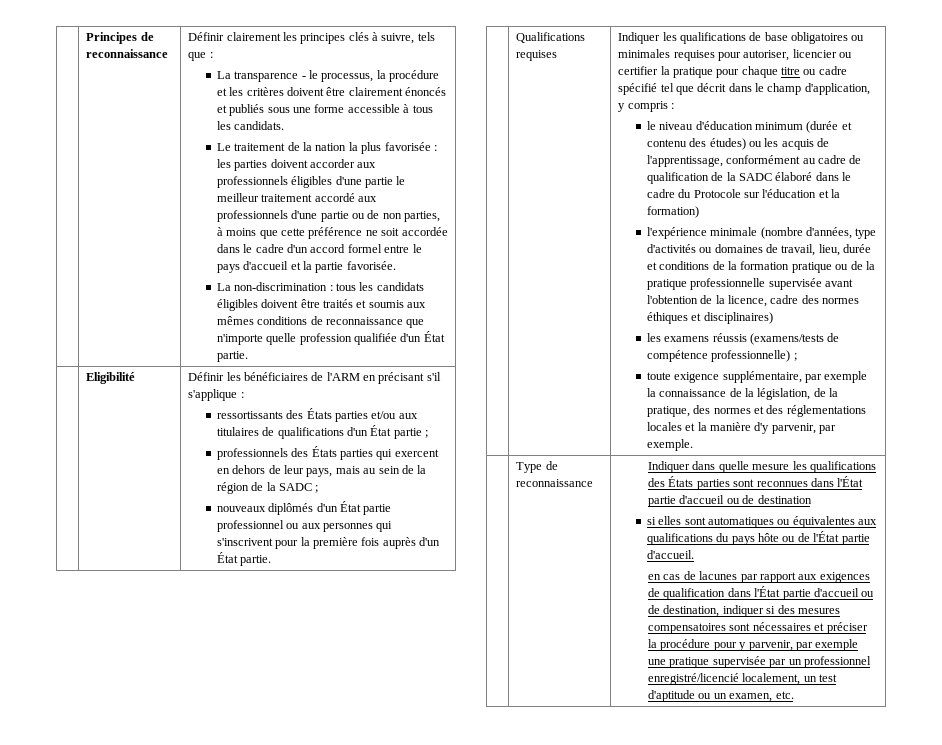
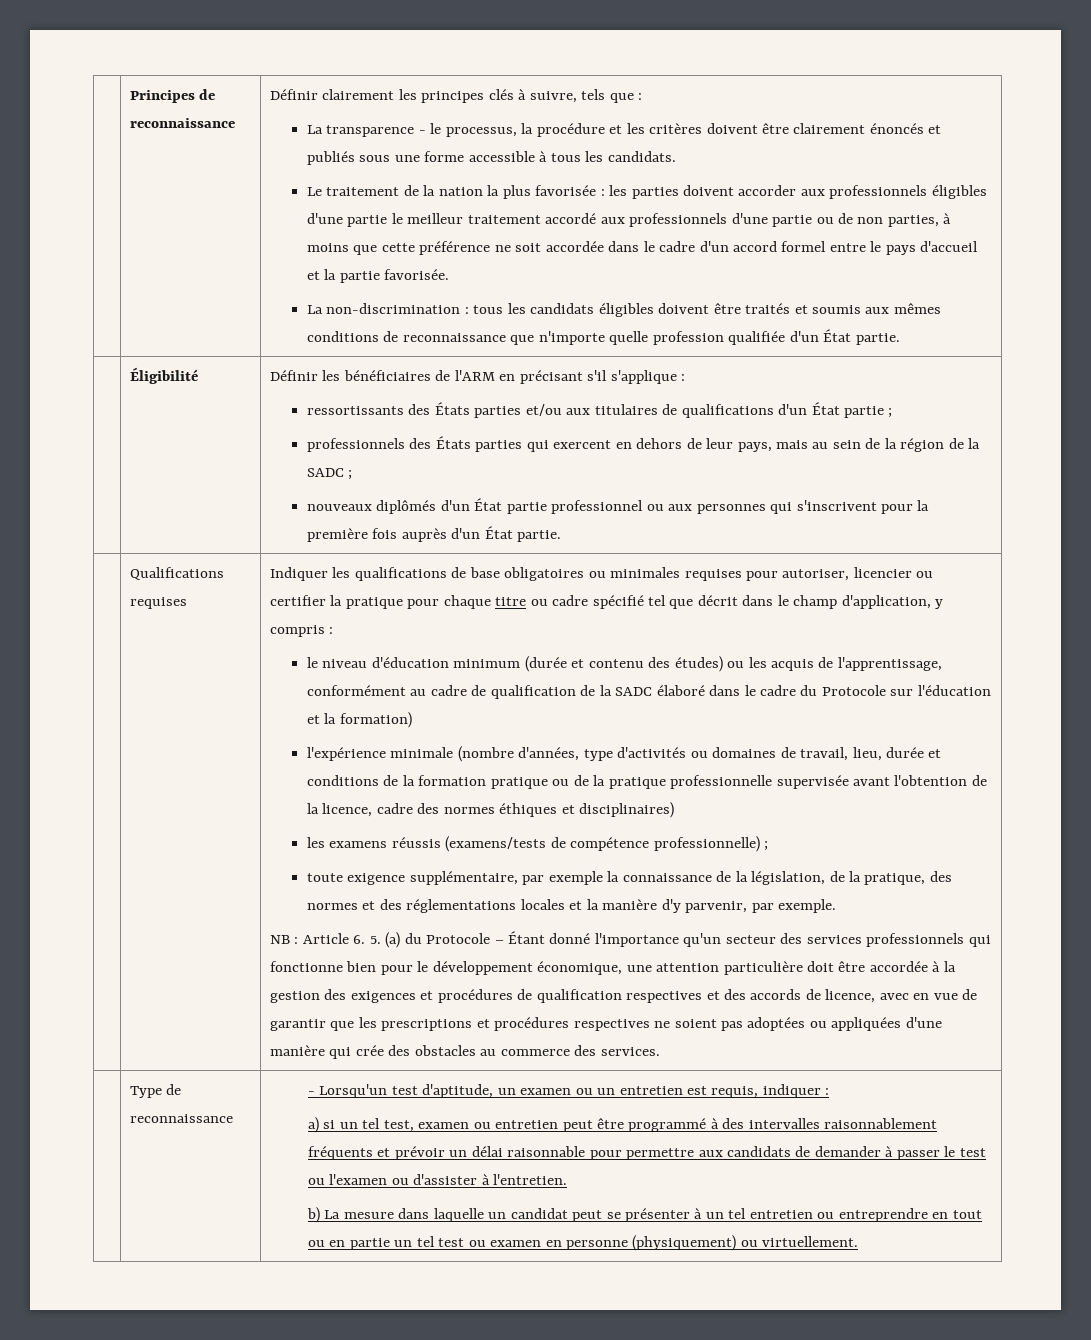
- Eligibilité
+ Éligibilité
- Type de reconnaissance | Indiquer dans quelle mesure les qualifications des États parties sont reconnues dans l'État partie d'accueil ou de destination
- si elles sont automatiques ou équivalentes aux qualifications du pays hôte ou de l'État partie d'accueil.
- en cas de lacunes par rapport aux exigences de qualification dans l'État partie d'accueil ou de destination, indiquer si des mesures compensatoires sont nécessaires et préciser la procédure pour y parvenir, par exemple une pratique supervisée par un professionnel enregistré/licencié localement, un test d'aptitude ou un examen, etc.
+ NB : Article 6. 5. (a) du Protocole – Étant donné l'importance qu'un secteur des services professionnels qui fonctionne bien pour le développement économique, une attention particulière doit être accordée à la gestion des exigences et procédures de qualification respectives et des accords de licence, avec en vue de garantir que les prescriptions et procédures respectives ne soient pas adoptées ou appliquées d'une manière qui crée des obstacles au commerce des services.
+ | Type de reconnaissance | - Lorsqu'un test d'aptitude, un examen ou un entretien est requis, indiquer :
+ a) si un tel test, examen ou entretien peut être programmé à des intervalles raisonnablement fréquents et prévoir un délai raisonnable pour permettre aux candidats de demander à passer le test ou l'examen ou d'assister à l'entretien.
+ b) La mesure dans laquelle un candidat peut se présenter à un tel entretien ou entreprendre en tout ou en partie un tel test ou examen en personne (physiquement) ou virtuellement.

